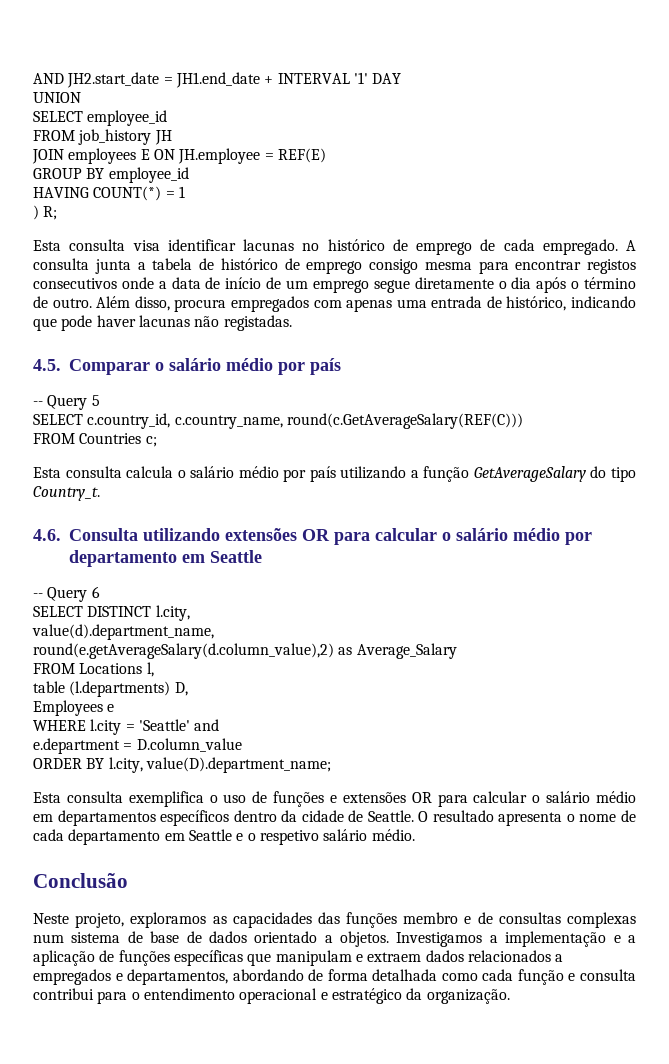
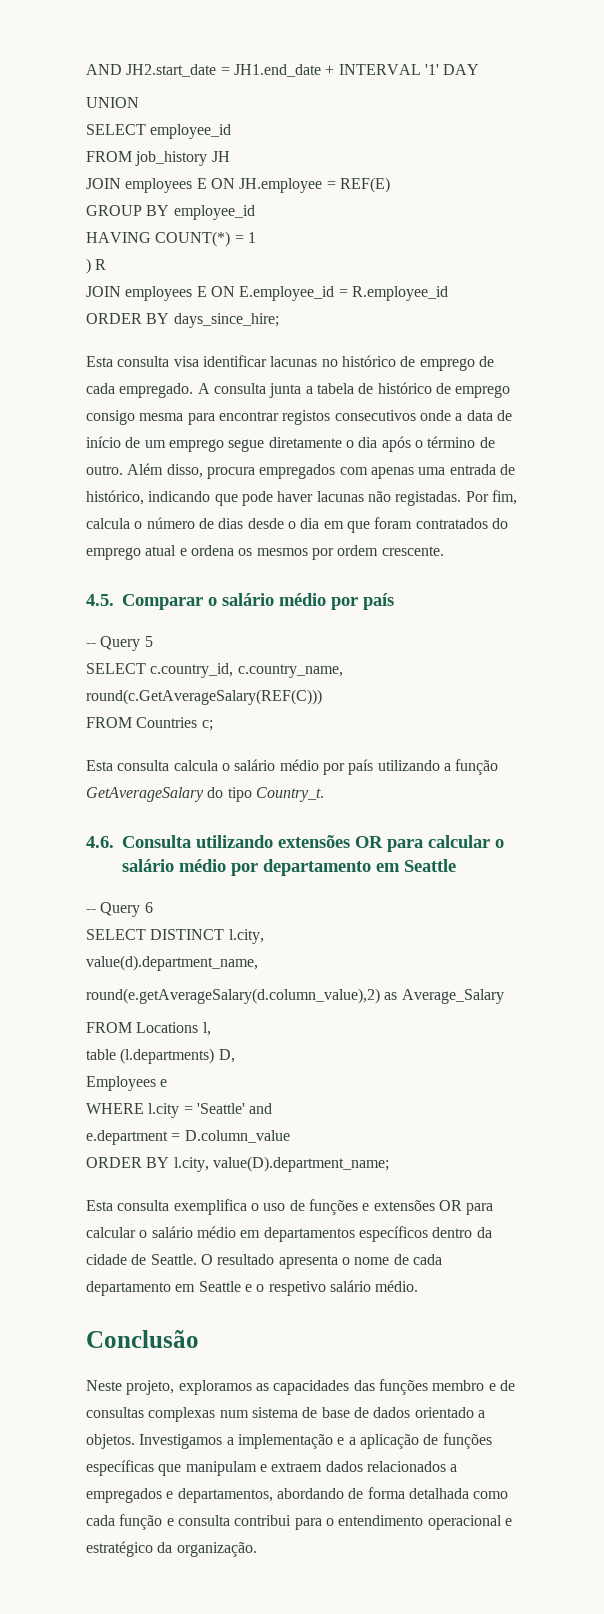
- ) R;
+ ) R
+ JOIN employees E ON E.employee_id = R.employee_id
+ ORDER BY days_since_hire;
+ Por fim, calcula o número de dias desde o dia em que foram contratados do emprego atual e ordena os mesmos por ordem crescente.

